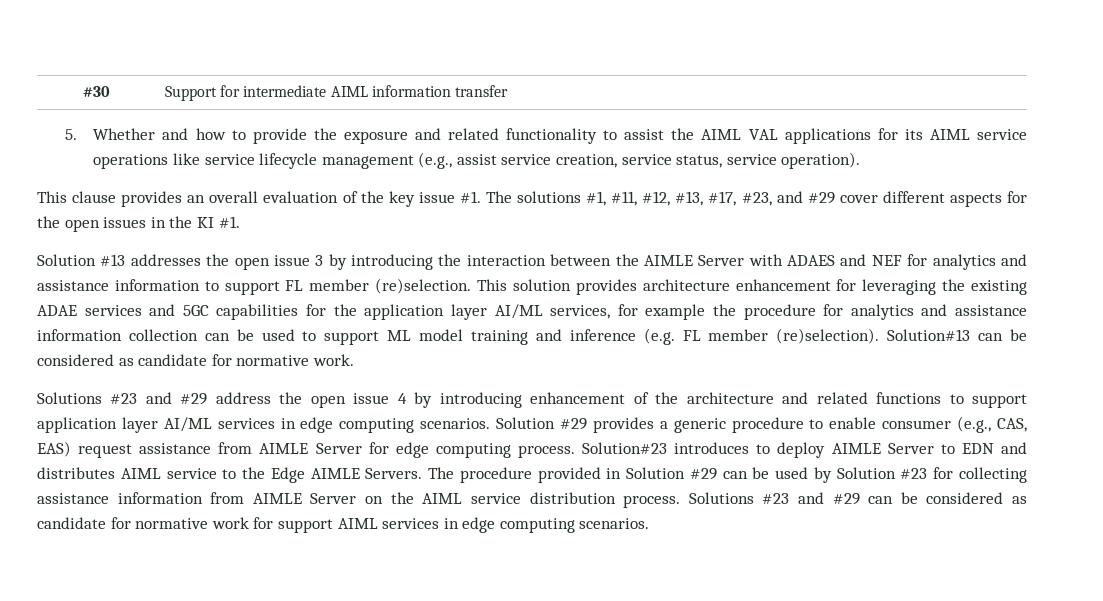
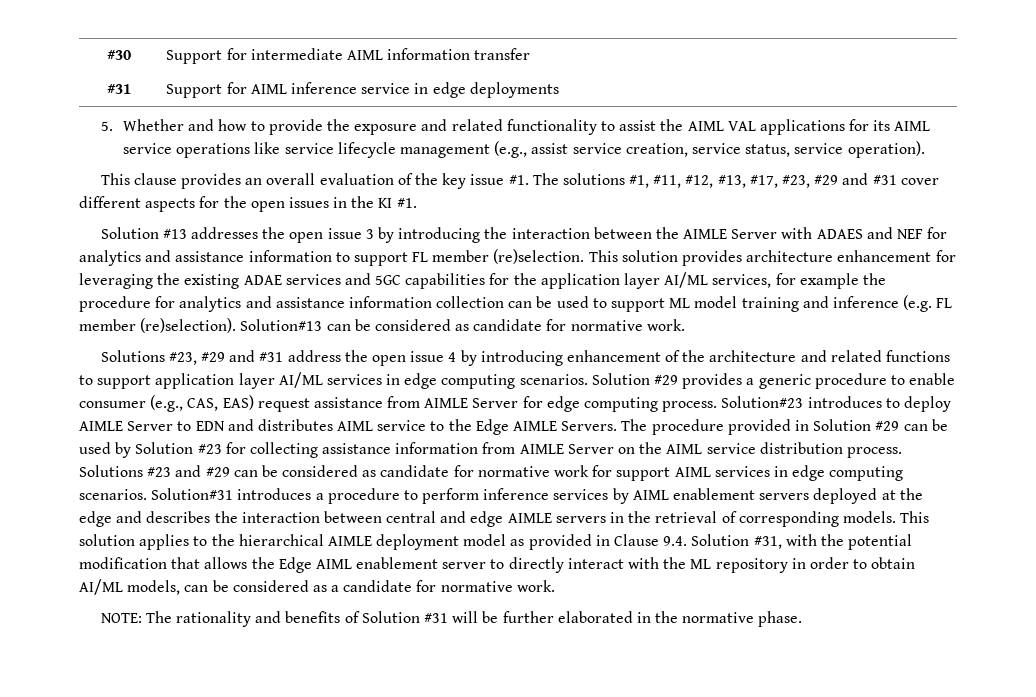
+ #31 | Support for AIML inference service in edge deployments
- The solutions #1, #11, #12, #13, #17, #23, and #29 cover different aspects for the open issues in the KI #1.
+ The solutions #1, #11, #12, #13, #17, #23, #29 and #31 cover different aspects for the open issues in the KI #1.
- Solutions #23 and #29 address the open issue 4 by introducing enhancement of the architecture and related functions to support application layer AI/ML services in edge computing scenarios.
+ Solutions #23, #29 and #31 address the open issue 4 by introducing enhancement of the architecture and related functions to support application layer AI/ML services in edge computing scenarios.
+ Solution#31 introduces a procedure to perform inference services by AIML enablement servers deployed at the edge and describes the interaction between central and edge AIMLE servers in the retrieval of corresponding models. This solution applies to the hierarchical AIMLE deployment model as provided in Clause 9.4. Solution #31, with the potential modification that allows the Edge AIML enablement server to directly interact with the ML repository in order to obtain AI/ML models, can be considered as a candidate for normative work.
+ NOTE: The rationality and benefits of Solution #31 will be further elaborated in the normative phase.

